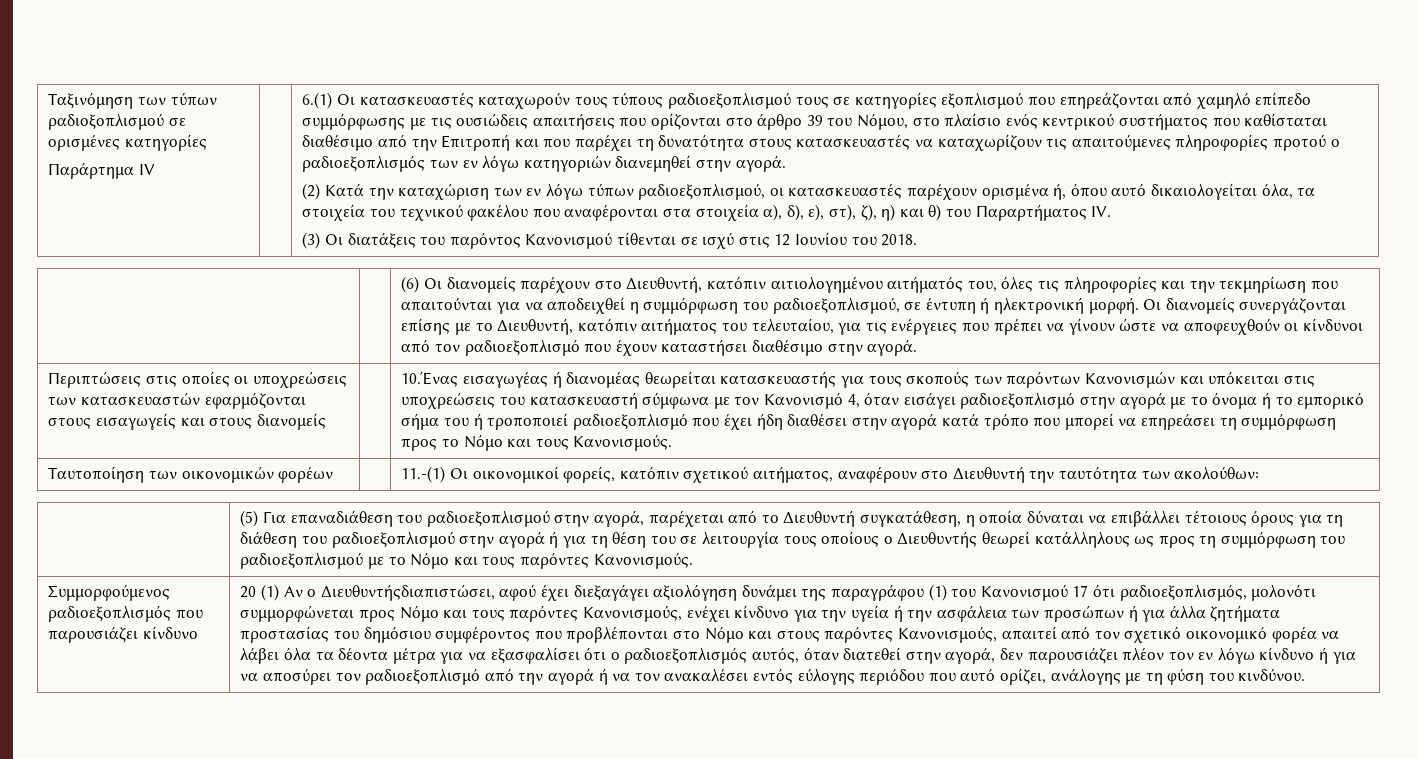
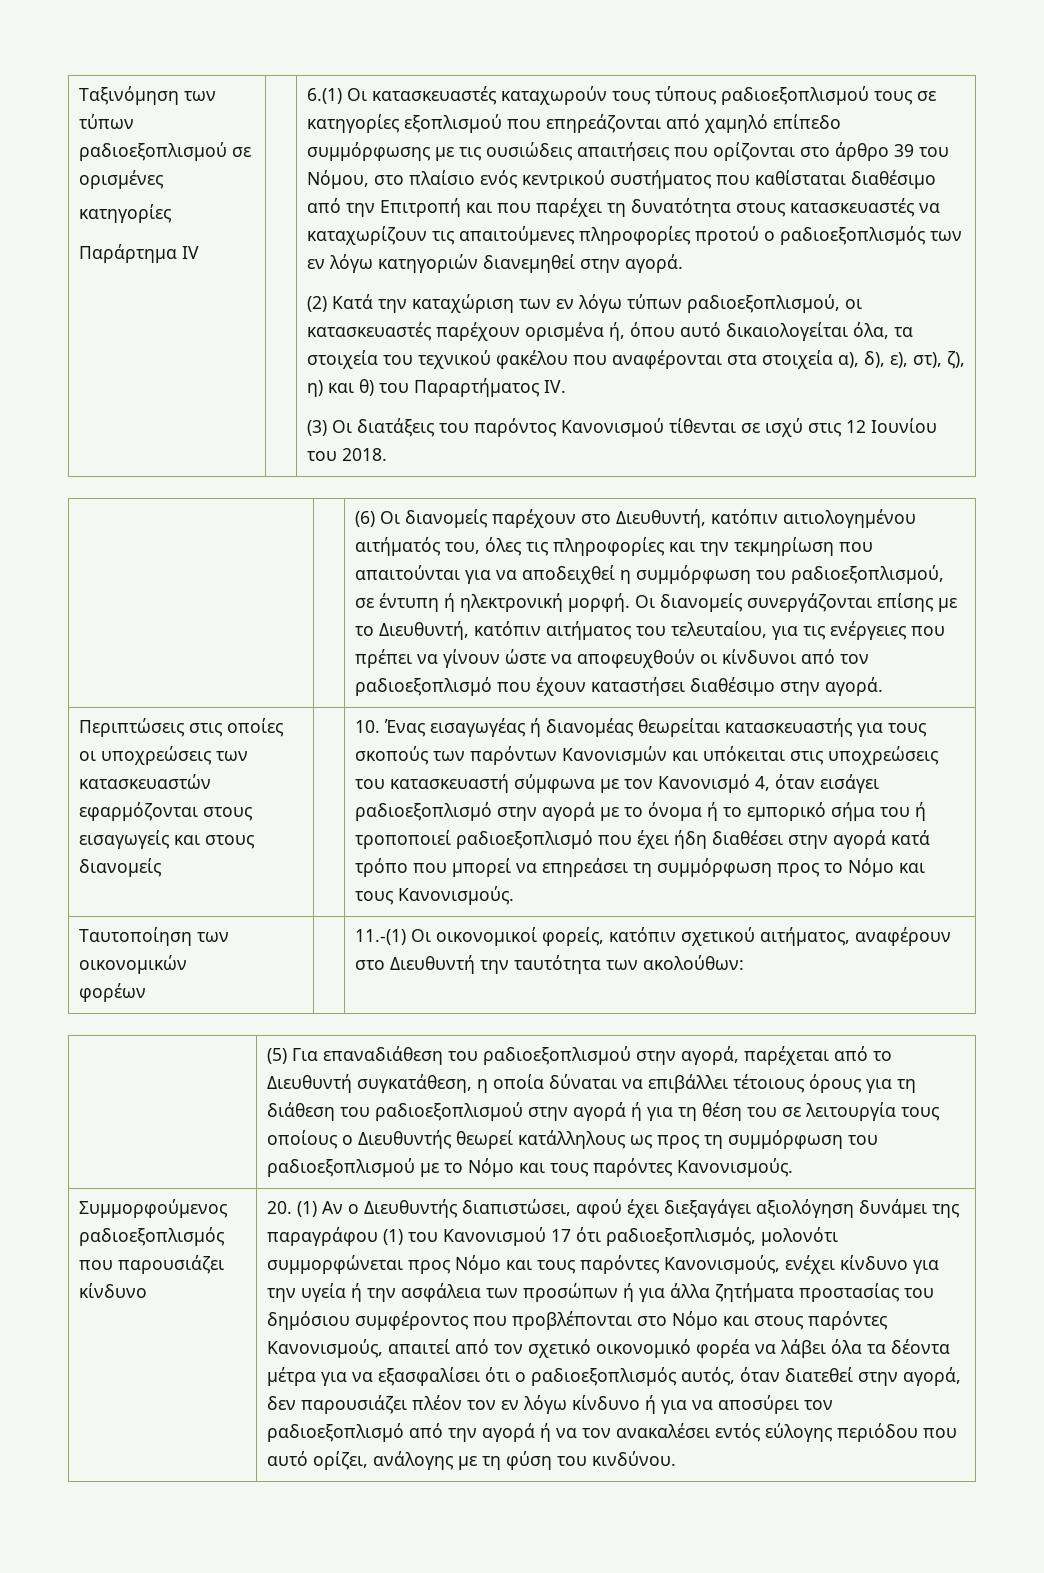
- Ταξινόμηση των τύπων ραδιοξοπλισμού σε ορισμένες κατηγορίες
+ Ταξινόμηση των τύπων ραδιοεξοπλισμού σε ορισμένες
+ κατηγορίες
- 10.Ένας εισαγωγέας ή διανομέας θεωρείται κατασκευαστής για τους σκοπούς των παρόντων Κανονισμών και υπόκειται στις υποχρεώσεις του κατασκευαστή σύμφωνα με τον Κανονισμό 4, όταν εισάγει ραδιοεξοπλισμό στην αγορά με το όνομα ή το εμπορικό σήμα του ή τροποποιεί ραδιοεξοπλισμό που έχει ήδη διαθέσει στην αγορά κατά τρόπο που μπορεί να επηρεάσει τη συμμόρφωση προς το Νόμο και τους Κανονισμούς.
+ 10. Ένας εισαγωγέας ή διανομέας θεωρείται κατασκευαστής για τους σκοπούς των παρόντων Κανονισμών και υπόκειται στις υποχρεώσεις του κατασκευαστή σύμφωνα με τον Κανονισμό 4, όταν εισάγει ραδιοεξοπλισμό στην αγορά με το όνομα ή το εμπορικό σήμα του ή τροποποιεί ραδιοεξοπλισμό που έχει ήδη διαθέσει στην αγορά κατά τρόπο που μπορεί να επηρεάσει τη συμμόρφωση προς το Νόμο και τους Κανονισμούς.
- Ταυτοποίηση των οικονομικών φορέων | | 11.-(1) Οι οικονομικοί φορείς, κατόπιν σχετικού αιτήματος, αναφέρουν στο Διευθυντή την ταυτότητα των ακολούθων:
+ Ταυτοποίηση των οικονομικών
+ φορέων | | 11.-(1) Οι οικονομικοί φορείς, κατόπιν σχετικού αιτήματος, αναφέρουν στο Διευθυντή την ταυτότητα των ακολούθων:
- 20 (1) Αν ο Διευθυντήςδιαπιστώσει, αφού έχει διεξαγάγει αξιολόγηση δυνάμει της παραγράφου (1) του Κανονισμού 17 ότι ραδιοεξοπλισμός, μολονότι συμμορφώνεται προς Νόμο και τους παρόντες Κανονισμούς, ενέχει κίνδυνο για την υγεία ή την ασφάλεια των προσώπων ή για άλλα ζητήματα προστασίας του δημόσιου συμφέροντος που προβλέπονται στο Νόμο και στους παρόντες Κανονισμούς, απαιτεί από τον σχετικό οικονομικό φορέα να λάβει όλα τα δέοντα μέτρα για να εξασφαλίσει ότι ο ραδιοεξοπλισμός αυτός, όταν διατεθεί στην αγορά, δεν παρουσιάζει πλέον τον εν λόγω κίνδυνο ή για να αποσύρει τον ραδιοεξοπλισμό από την αγορά ή να τον ανακαλέσει εντός εύλογης περιόδου που αυτό ορίζει, ανάλογης με τη φύση του κινδύνου.
+ 20. (1) Αν ο Διευθυντής διαπιστώσει, αφού έχει διεξαγάγει αξιολόγηση δυνάμει της παραγράφου (1) του Κανονισμού 17 ότι ραδιοεξοπλισμός, μολονότι συμμορφώνεται προς Νόμο και τους παρόντες Κανονισμούς, ενέχει κίνδυνο για την υγεία ή την ασφάλεια των προσώπων ή για άλλα ζητήματα προστασίας του δημόσιου συμφέροντος που προβλέπονται στο Νόμο και στους παρόντες Κανονισμούς, απαιτεί από τον σχετικό οικονομικό φορέα να λάβει όλα τα δέοντα μέτρα για να εξασφαλίσει ότι ο ραδιοεξοπλισμός αυτός, όταν διατεθεί στην αγορά, δεν παρουσιάζει πλέον τον εν λόγω κίνδυνο ή για να αποσύρει τον ραδιοεξοπλισμό από την αγορά ή να τον ανακαλέσει εντός εύλογης περιόδου που αυτό ορίζει, ανάλογης με τη φύση του κινδύνου.

